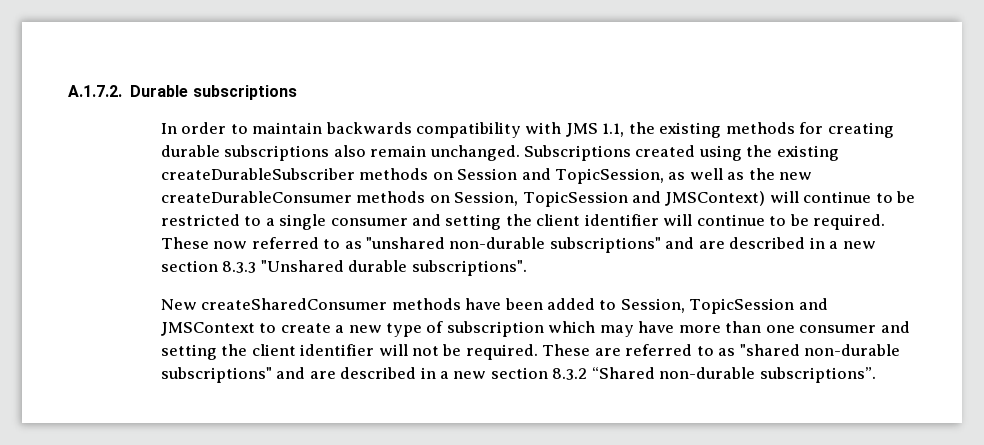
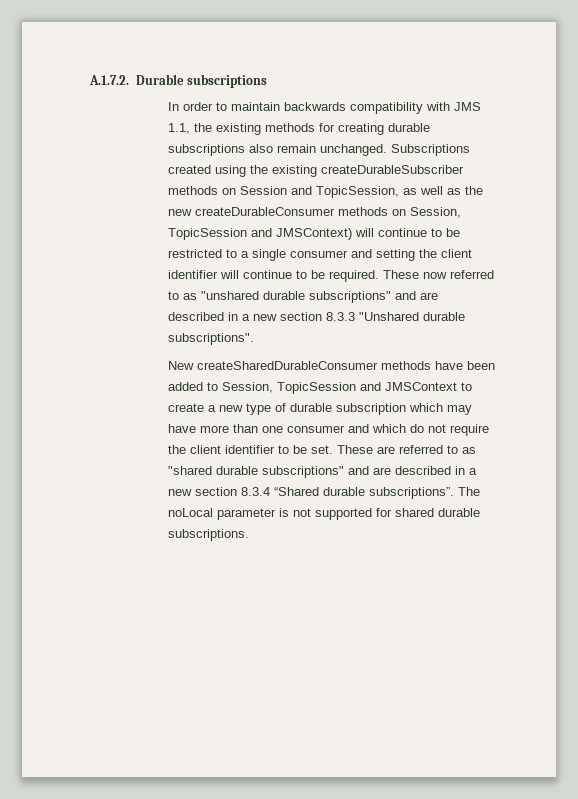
- These now referred to as "unshared non-durable subscriptions" and are described in a new section 8.3.3 "Unshared durable subscriptions".
+ These now referred to as "unshared durable subscriptions" and are described in a new section 8.3.3 "Unshared durable subscriptions".
- New createSharedConsumer methods have been added to Session, TopicSession and JMSContext to create a new type of subscription which may have more than one consumer and setting the client identifier will not be required.
+ New createSharedDurableConsumer methods have been added to Session, TopicSession and JMSContext to create a new type of durable subscription which may have more than one consumer and which do not require the client identifier to be set.
- These are referred to as "shared non-durable subscriptions" and are described in a new section 8.3.2 “Shared non-durable subscriptions”.
+ These are referred to as "shared durable subscriptions" and are described in a new section 8.3.4 “Shared durable subscriptions”. The noLocal parameter is not supported for shared durable subscriptions.

